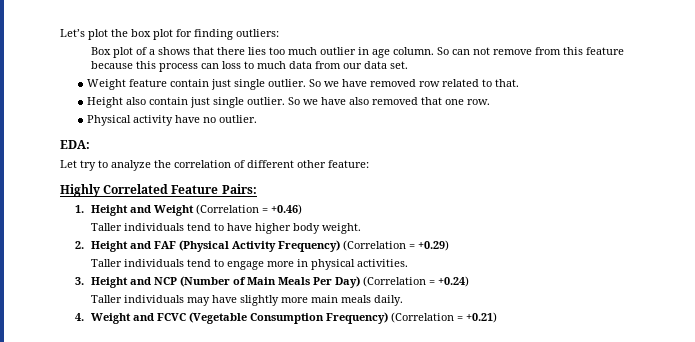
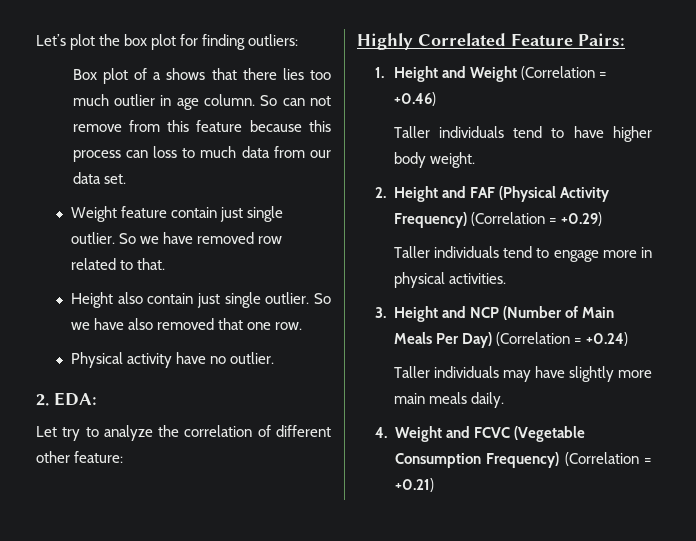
- EDA:
+ 2. EDA:

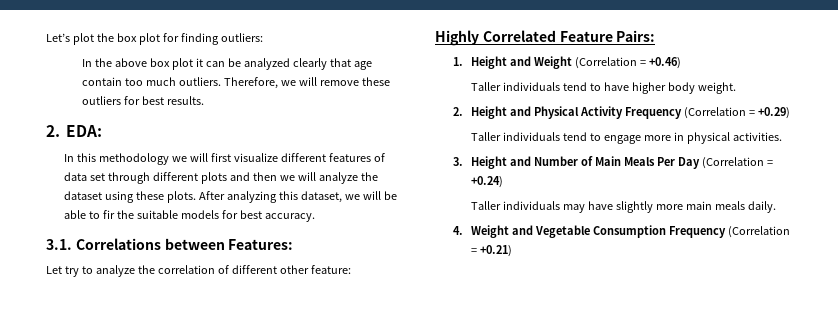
- Box plot of a shows that there lies too much outlier in age column. So can not remove from this feature because this process can loss to much data from our data set.
- Weight feature contain just single outlier. So we have removed row related to that.
- Height also contain just single outlier. So we have also removed that one row.
- Physical activity have no outlier.
+ In the above box plot it can be analyzed clearly that age contain too much outliers. Therefore, we will remove these outliers for best results.
  2. EDA:
+ In this methodology we will first visualize different features of data set through different plots and then we will analyze the dataset using these plots. After analyzing this dataset, we will be able to fir the suitable models for best accuracy.
+ 3.1. Correlations between Features:
- 2. Height and FAF (Physical Activity Frequency) (Correlation = +0.29)
+ 2. Height and Physical Activity Frequency (Correlation = +0.29)
- 3. Height and NCP (Number of Main Meals Per Day) (Correlation = +0.24)
+ 3. Height and Number of Main Meals Per Day (Correlation = +0.24)
- 4. Weight and FCVC (Vegetable Consumption Frequency) (Correlation = +0.21)
+ 4. Weight and Vegetable Consumption Frequency (Correlation = +0.21)

